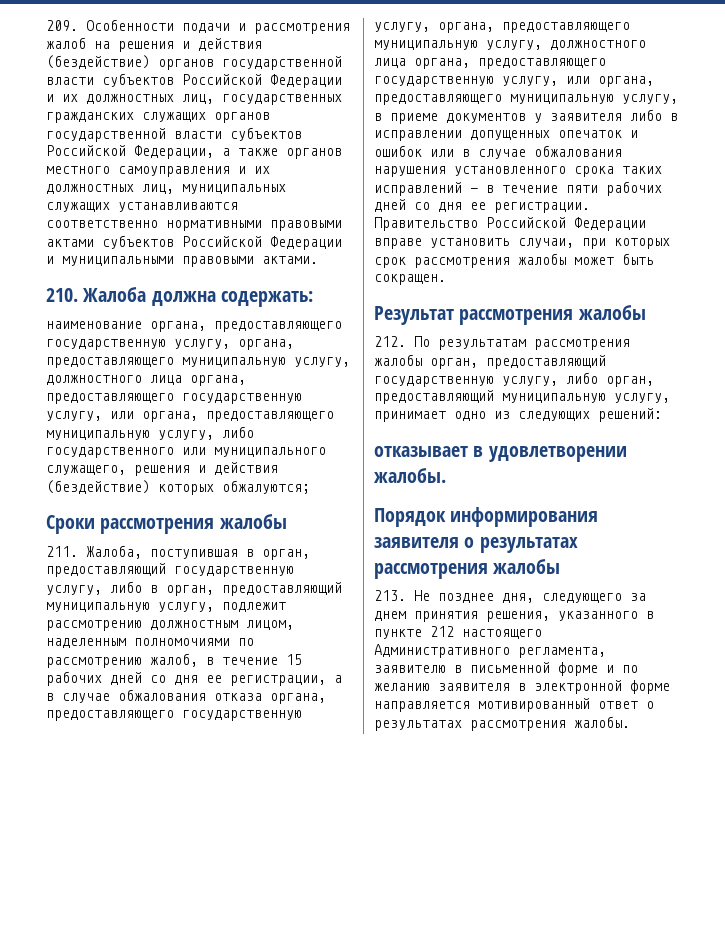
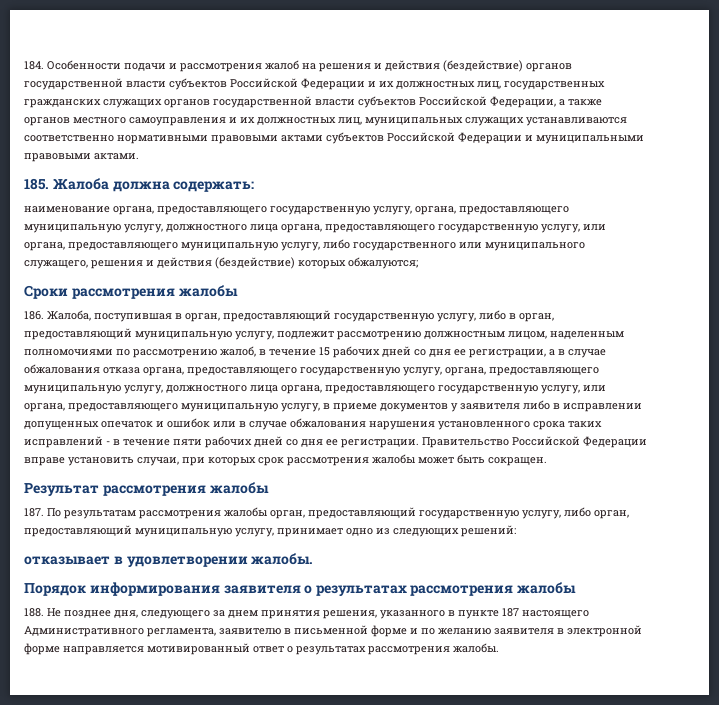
- 209. Особенности подачи и рассмотрения жалоб на решения и действия (бездействие) органов государственной власти субъектов Российской Федерации и их должностных лиц, государственных гражданских служащих органов государственной власти субъектов Российской Федерации, а также органов местного самоуправления и их должностных лиц, муниципальных служащих устанавливаются соответственно нормативными правовыми актами субъектов Российской Федерации и муниципальными правовыми актами.
+ 184. Особенности подачи и рассмотрения жалоб на решения и действия (бездействие) органов государственной власти субъектов Российской Федерации и их должностных лиц, государственных гражданских служащих органов государственной власти субъектов Российской Федерации, а также органов местного самоуправления и их должностных лиц, муниципальных служащих устанавливаются соответственно нормативными правовыми актами субъектов Российской Федерации и муниципальными правовыми актами.
- 210. Жалоба должна содержать:
+ 185. Жалоба должна содержать:
- 211. Жалоба, поступившая в орган, предоставляющий государственную услугу, либо в орган, предоставляющий муниципальную услугу, подлежит рассмотрению должностным лицом, наделенным полномочиями по рассмотрению жалоб, в течение 15 рабочих дней со дня ее регистрации, а в случае обжалования отказа органа, предоставляющего государственную услугу, органа, предоставляющего муниципальную услугу, должностного лица органа, предоставляющего государственную услугу, или органа, предоставляющего муниципальную услугу, в приеме документов у заявителя либо в исправлении допущенных опечаток и ошибок или в случае обжалования нарушения установленного срока таких исправлений - в течение пяти рабочих дней со дня ее регистрации.
+ 186. Жалоба, поступившая в орган, предоставляющий государственную услугу, либо в орган, предоставляющий муниципальную услугу, подлежит рассмотрению должностным лицом, наделенным полномочиями по рассмотрению жалоб, в течение 15 рабочих дней со дня ее регистрации, а в случае обжалования отказа органа, предоставляющего государственную услугу, органа, предоставляющего муниципальную услугу, должностного лица органа, предоставляющего государственную услугу, или органа, предоставляющего муниципальную услугу, в приеме документов у заявителя либо в исправлении допущенных опечаток и ошибок или в случае обжалования нарушения установленного срока таких исправлений - в течение пяти рабочих дней со дня ее регистрации.
- 212. По результатам рассмотрения жалобы орган, предоставляющий государственную услугу, либо орган, предоставляющий муниципальную услугу, принимает одно из следующих решений:
+ 187. По результатам рассмотрения жалобы орган, предоставляющий государственную услугу, либо орган, предоставляющий муниципальную услугу, принимает одно из следующих решений:
- 213. Не позднее дня, следующего за днем принятия решения, указанного в пункте 212 настоящего Административного регламента, заявителю в письменной форме и по желанию заявителя в электронной форме направляется мотивированный ответ о результатах рассмотрения жалобы.
+ 188. Не позднее дня, следующего за днем принятия решения, указанного в пункте 187 настоящего Административного регламента, заявителю в письменной форме и по желанию заявителя в электронной форме направляется мотивированный ответ о результатах рассмотрения жалобы.

